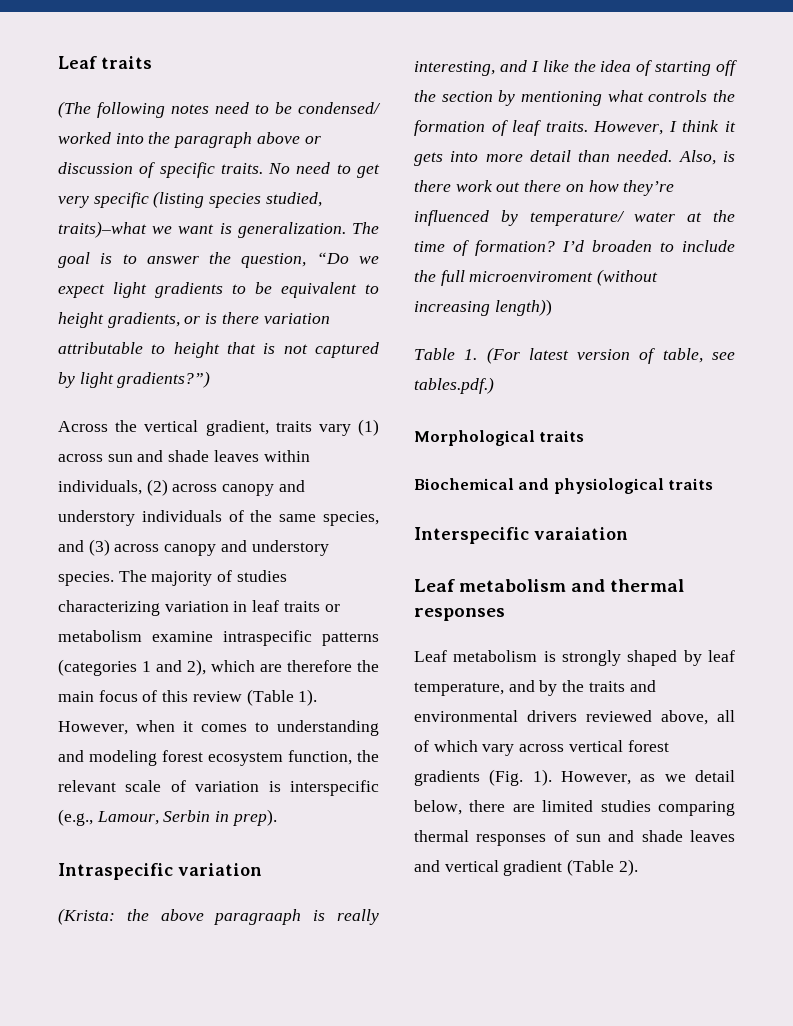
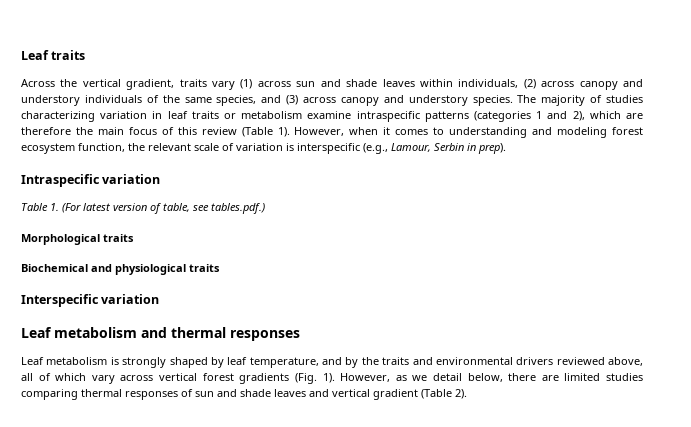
- (The following notes need to be condensed/ worked into the paragraph above or discussion of specific traits. No need to get very specific (listing species studied, traits)–what we want is generalization. The goal is to answer the question, “Do we expect light gradients to be equivalent to height gradients, or is there variation attributable to height that is not captured by light gradients?”)
- (Krista: the above paragraaph is really interesting, and I like the idea of starting off the section by mentioning what controls the formation of leaf traits. However, I think it gets into more detail than needed. Also, is there work out there on how they’re influenced by temperature/ water at the time of formation? I’d broaden to include the full microenviroment (without increasing length))
- Interspecific varaiation
+ Interspecific variation

